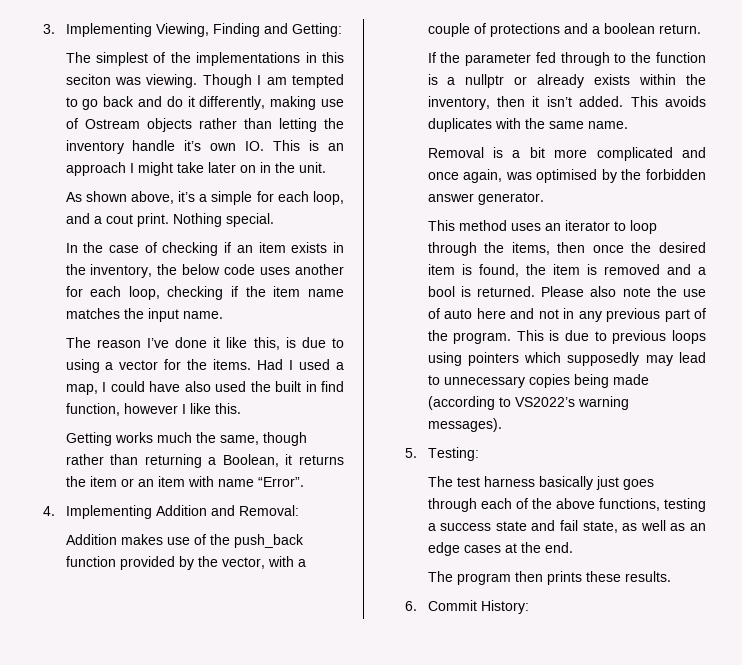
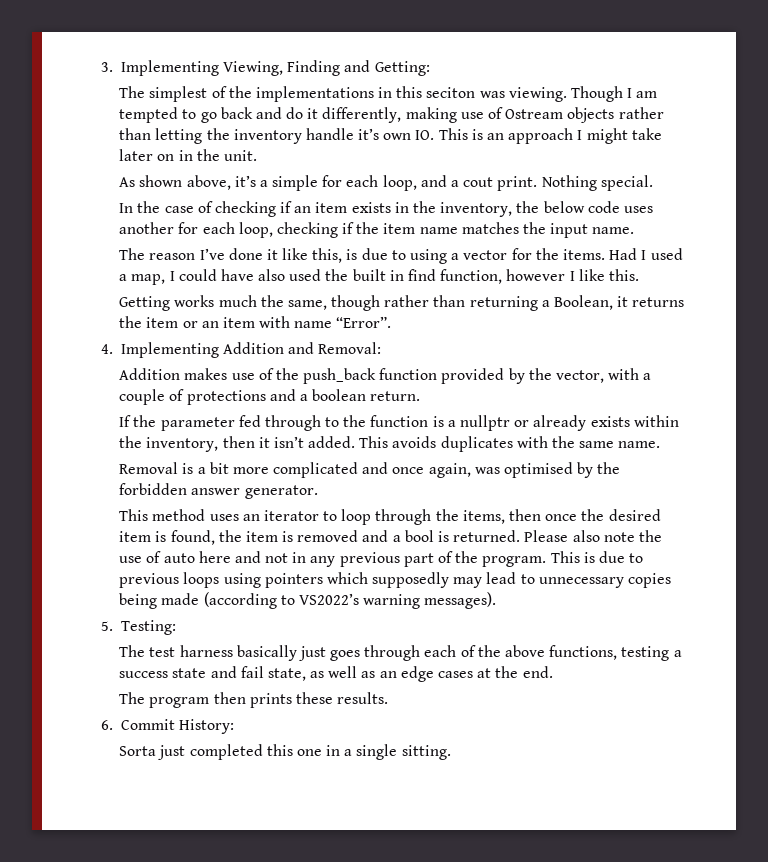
+ Sorta just completed this one in a single sitting.

